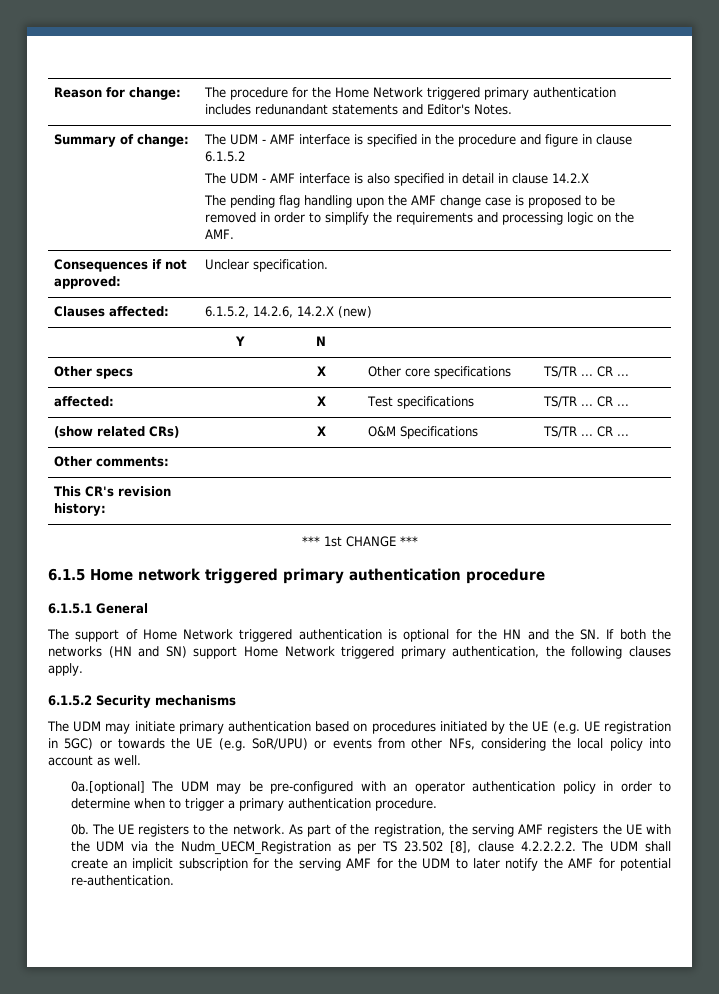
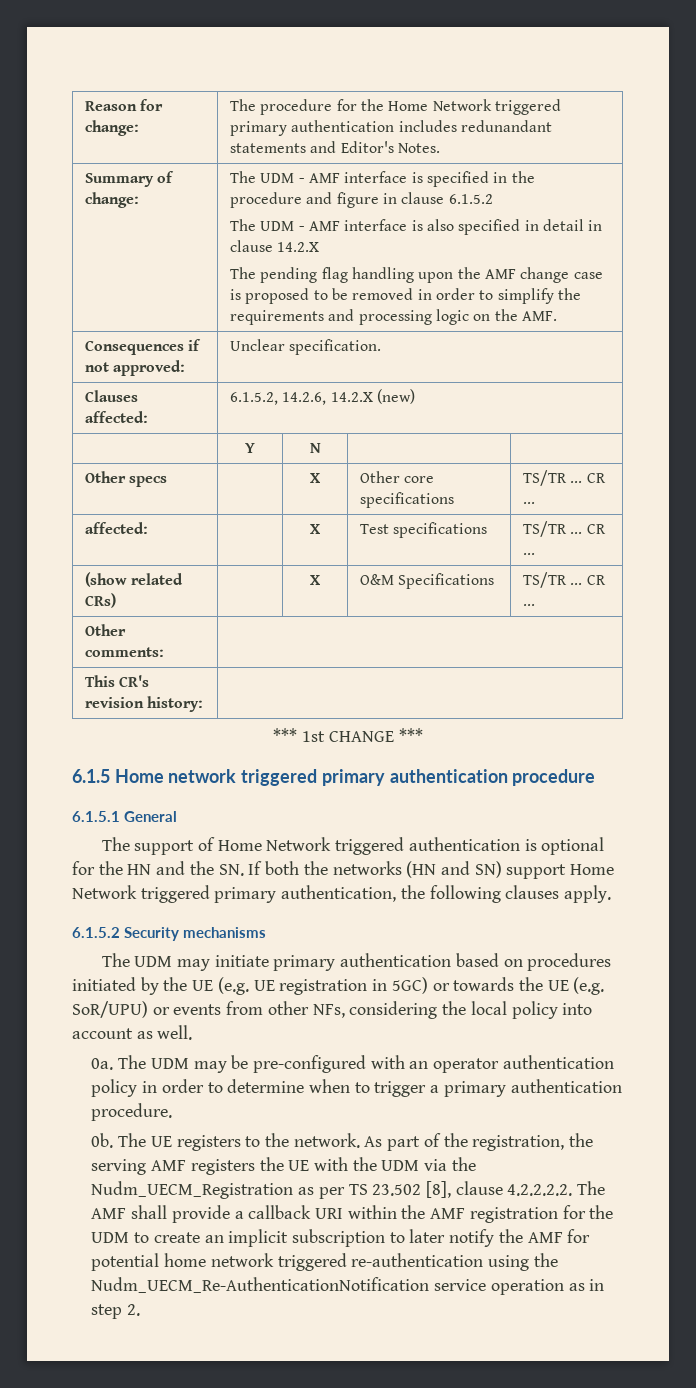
- 0a.[optional] The UDM may be pre-configured with an operator authentication policy in order to determine when to trigger a primary authentication procedure.
+ 0a. The UDM may be pre-configured with an operator authentication policy in order to determine when to trigger a primary authentication procedure.
- As part of the registration, the serving AMF registers the UE with the UDM via the Nudm_UECM_Registration as per TS 23.502 [8], clause 4.2.2.2.2. The UDM shall create an implicit subscription for the serving AMF for the UDM to later notify the AMF for potential re-authentication.
+ As part of the registration, the serving AMF registers the UE with the UDM via the Nudm_UECM_Registration as per TS 23.502 [8], clause 4.2.2.2.2. The AMF shall provide a callback URI within the AMF registration for the UDM to create an implicit subscription to later notify the AMF for potential home network triggered re-authentication using the Nudm_UECM_Re-AuthenticationNotification service operation as in step 2.

